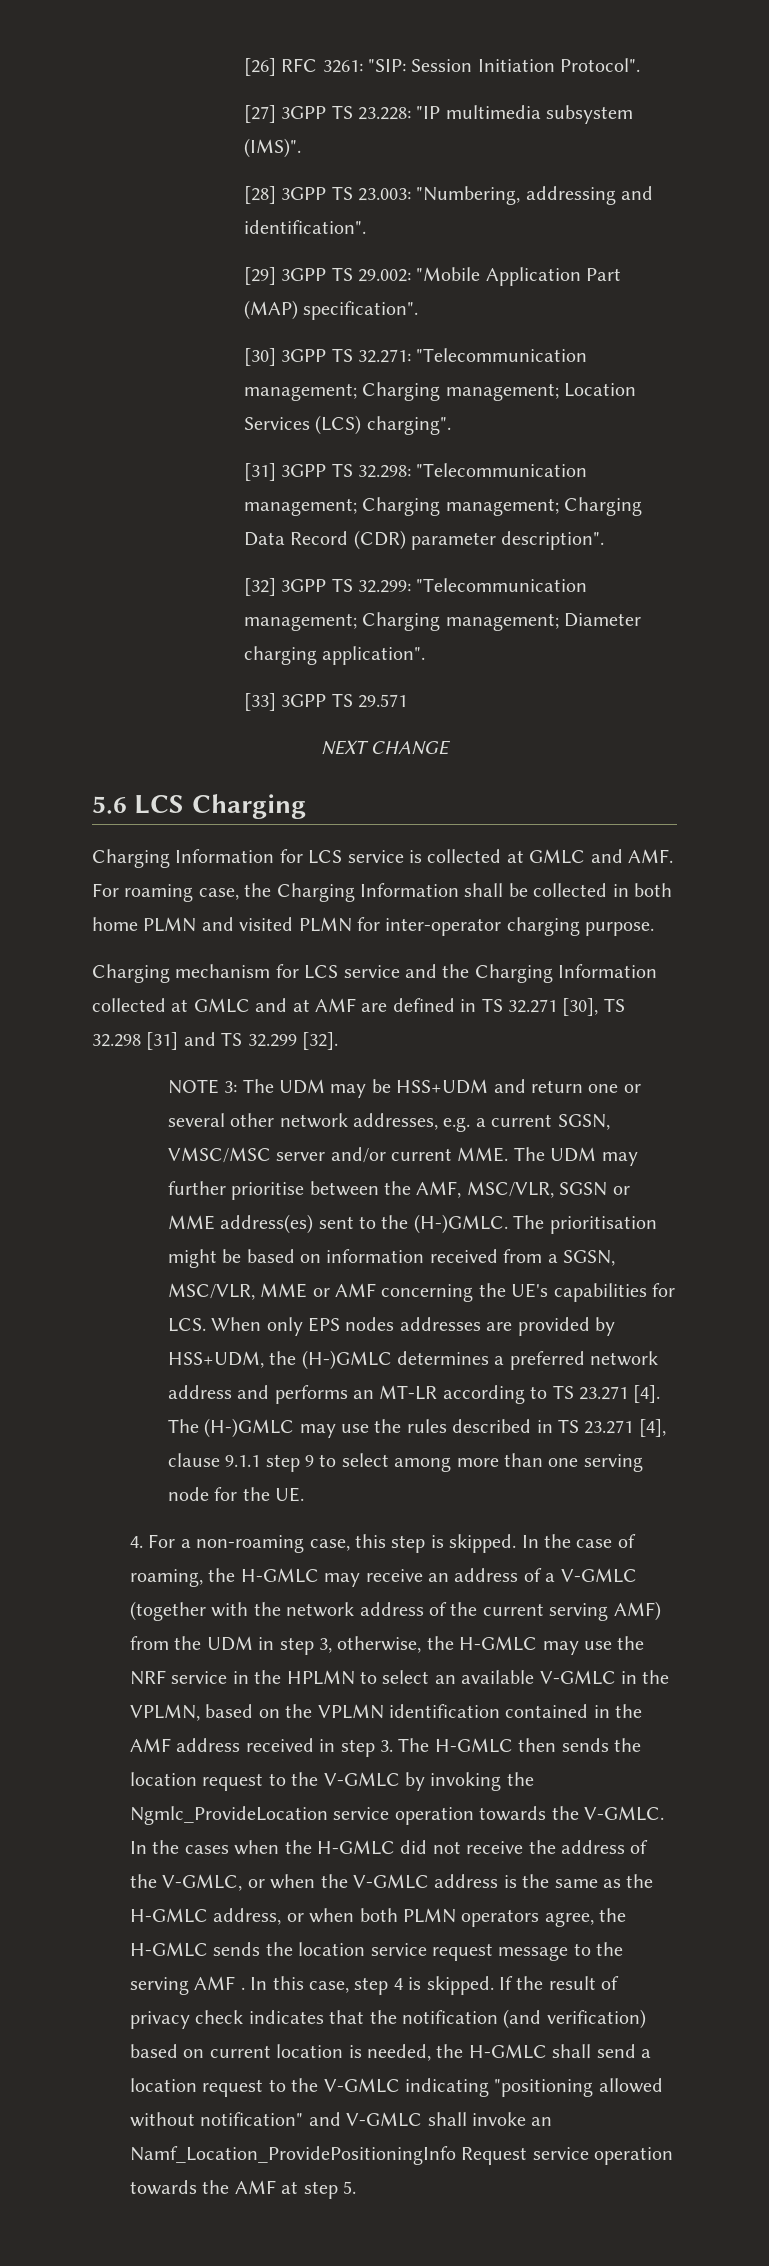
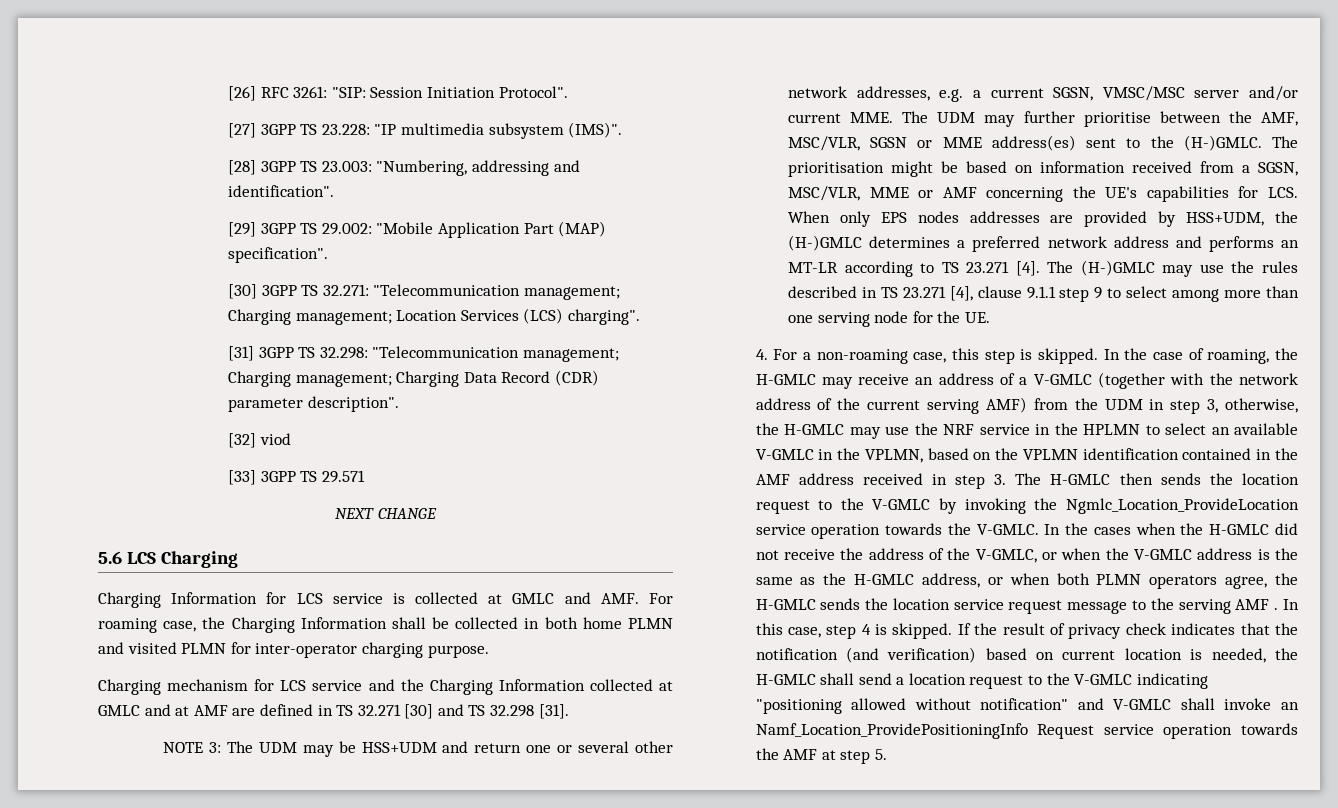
- [32] 3GPP TS 32.299: "Telecommunication management; Charging management; Diameter charging application".
+ [32] viod
- Charging mechanism for LCS service and the Charging Information collected at GMLC and at AMF are defined in TS 32.271 [30], TS 32.298 [31] and TS 32.299 [32].
+ Charging mechanism for LCS service and the Charging Information collected at GMLC and at AMF are defined in TS 32.271 [30] and TS 32.298 [31].
- In the case of roaming, the H-GMLC may receive an address of a V-GMLC (together with the network address of the current serving AMF) from the UDM in step 3, otherwise, the H-GMLC may use the NRF service in the HPLMN to select an available V-GMLC in the VPLMN, based on the VPLMN identification contained in the AMF address received in step 3. The H-GMLC then sends the location request to the V-GMLC by invoking the Ngmlc_ProvideLocation service operation towards the V-GMLC.
+ In the case of roaming, the H-GMLC may receive an address of a V-GMLC (together with the network address of the current serving AMF) from the UDM in step 3, otherwise, the H-GMLC may use the NRF service in the HPLMN to select an available V-GMLC in the VPLMN, based on the VPLMN identification contained in the AMF address received in step 3. The H-GMLC then sends the location request to the V-GMLC by invoking the Ngmlc_Location_ProvideLocation service operation towards the V-GMLC.

